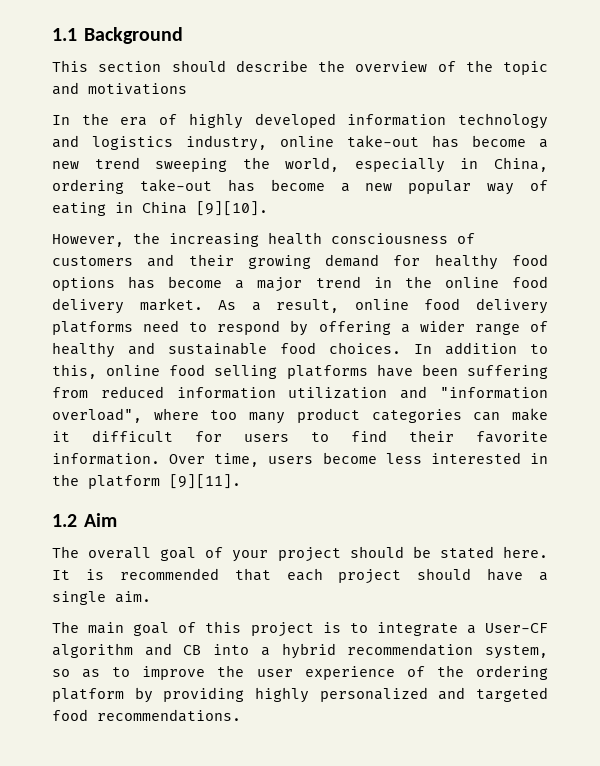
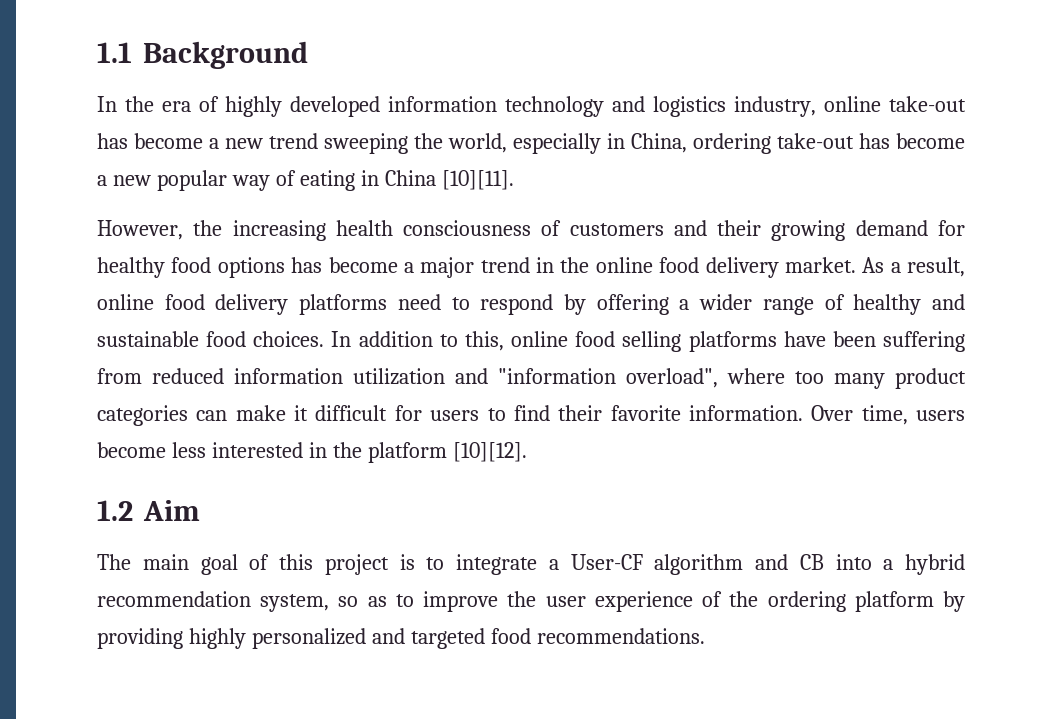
- This section should describe the overview of the topic and motivations
- In the era of highly developed information technology and logistics industry, online take-out has become a new trend sweeping the world, especially in China, ordering take-out has become a new popular way of eating in China [9][10].
+ In the era of highly developed information technology and logistics industry, online take-out has become a new trend sweeping the world, especially in China, ordering take-out has become a new popular way of eating in China [10][11].
- Over time, users become less interested in the platform [9][11].
+ Over time, users become less interested in the platform [10][12].
- The overall goal of your project should be stated here. It is recommended that each project should have a single aim.

